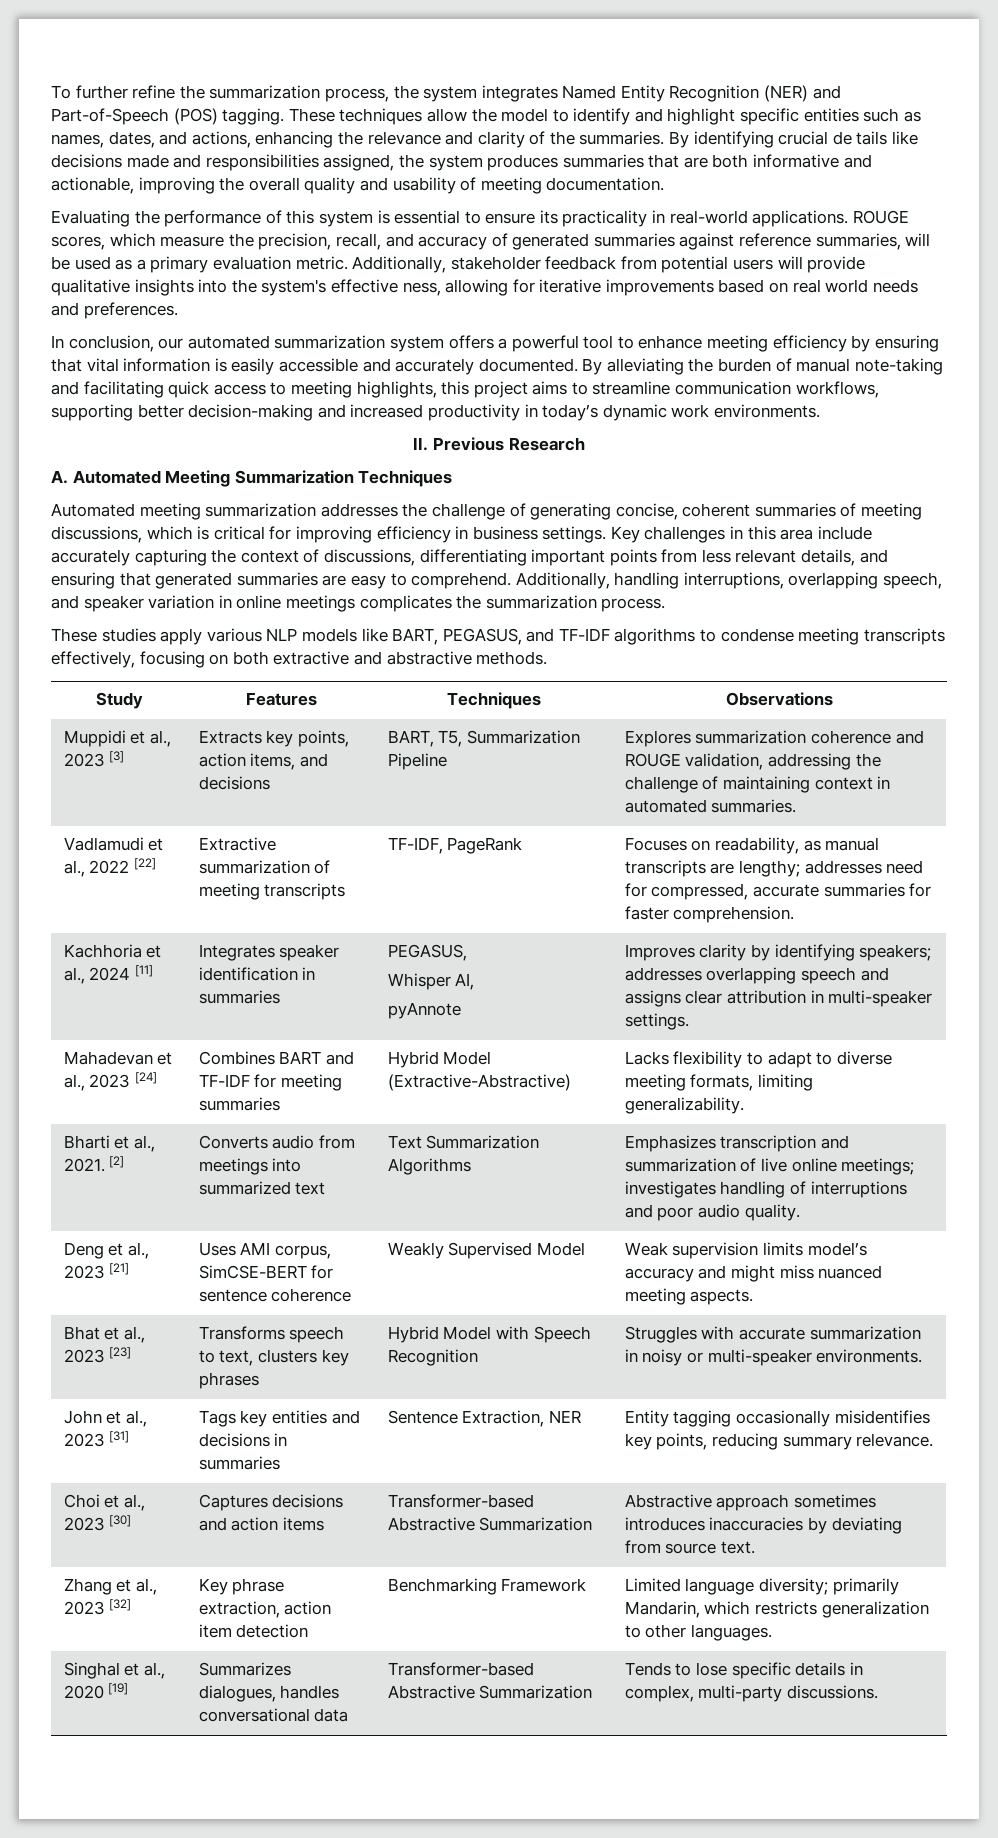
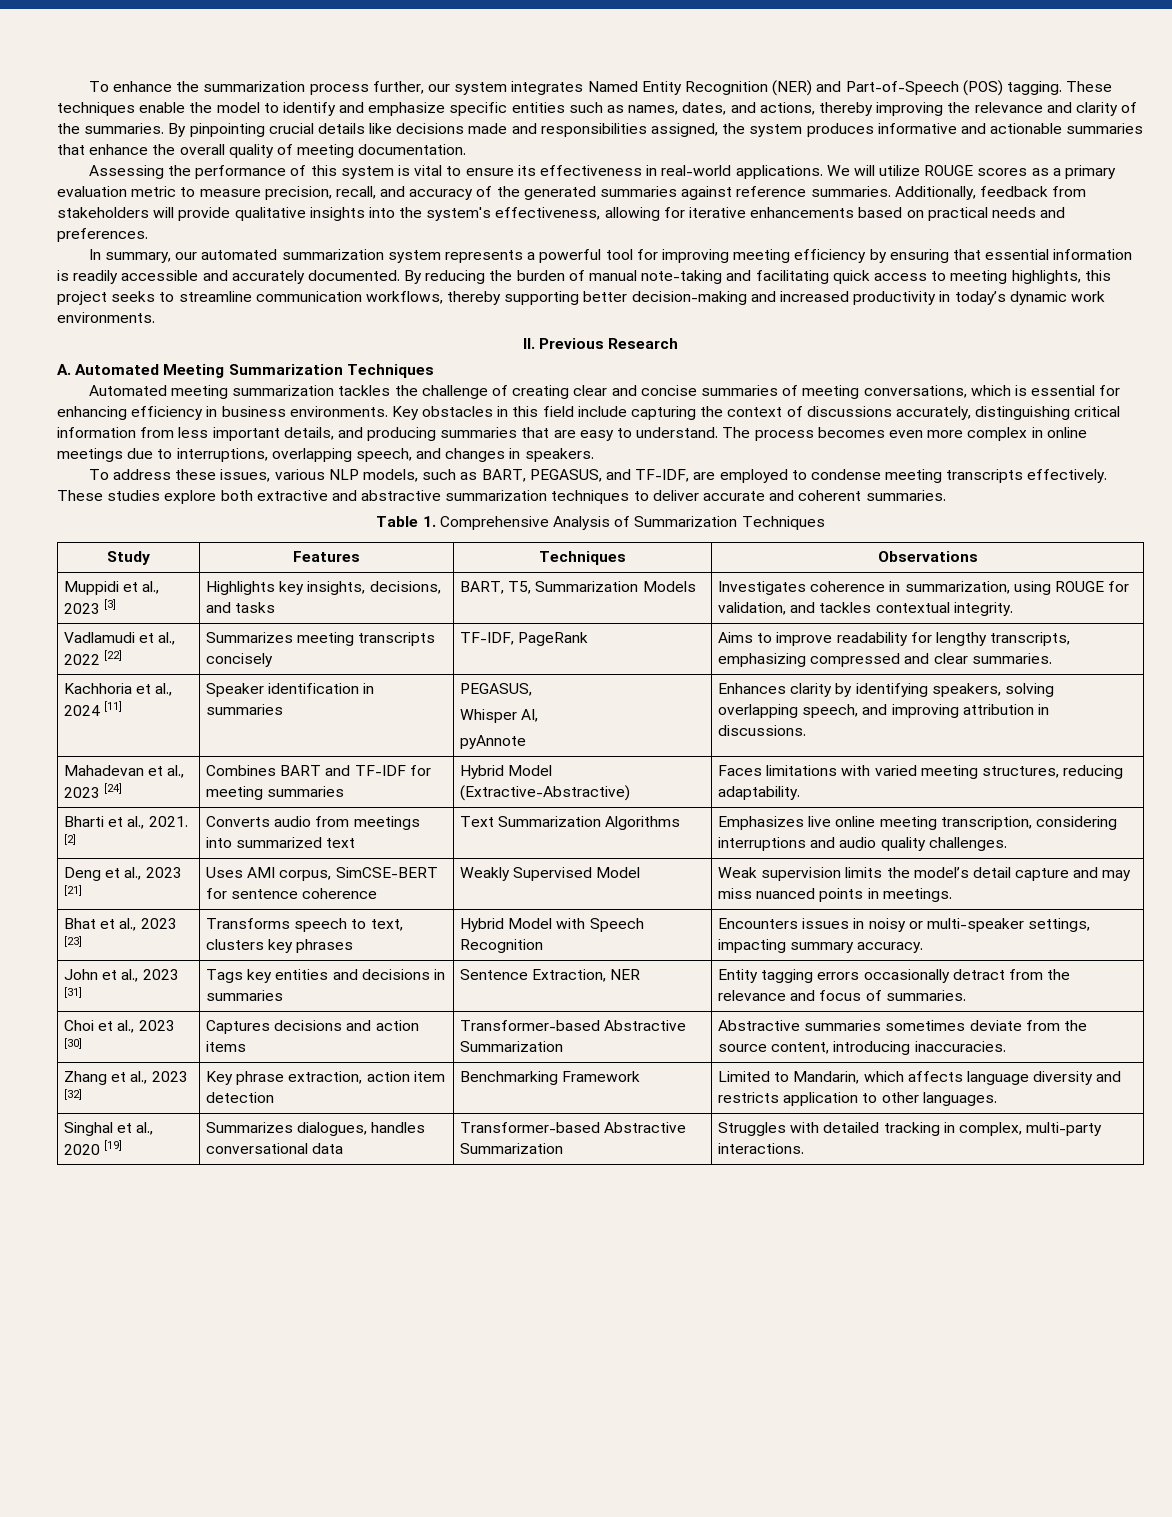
- To further refine the summarization process, the system integrates Named Entity Recognition (NER) and Part-of-Speech (POS) tagging.
+ To enhance the summarization process further, our system integrates Named Entity Recognition (NER) and Part-of-Speech (POS) tagging.
- These techniques allow the model to identify and highlight specific entities such as names, dates, and actions, enhancing the relevance and clarity of the summaries.
+ These techniques enable the model to identify and emphasize specific entities such as names, dates, and actions, thereby improving the relevance and clarity of the summaries.
- By identifying crucial de tails like decisions made and responsibilities assigned, the system produces summaries that are both informative and actionable, improving the overall quality and usability of meeting documentation.
+ By pinpointing crucial details like decisions made and responsibilities assigned, the system produces informative and actionable summaries that enhance the overall quality of meeting documentation.
- Evaluating the performance of this system is essential to ensure its practicality in real-world applications.
+ Assessing the performance of this system is vital to ensure its effectiveness in real-world applications.
- ROUGE scores, which measure the precision, recall, and accuracy of generated summaries against reference summaries, will be used as a primary evaluation metric. Additionally, stakeholder feedback from potential users will provide qualitative insights into the system's effective ness, allowing for iterative improvements based on real world needs and preferences.
+ We will utilize ROUGE scores as a primary evaluation metric to measure precision, recall, and accuracy of the generated summaries against reference summaries. Additionally, feedback from stakeholders will provide qualitative insights into the system's effectiveness, allowing for iterative enhancements based on practical needs and preferences.
- In conclusion, our automated summarization system offers a powerful tool to enhance meeting efficiency by ensuring that vital information is easily accessible and accurately documented.
+ In summary, our automated summarization system represents a powerful tool for improving meeting efficiency by ensuring that essential information is readily accessible and accurately documented.
- By alleviating the burden of manual note-taking and facilitating quick access to meeting highlights, this project aims to streamline communication workflows, supporting better decision-making and increased productivity in today’s dynamic work environments.
+ By reducing the burden of manual note-taking and facilitating quick access to meeting highlights, this project seeks to streamline communication workflows, thereby supporting better decision-making and increased productivity in today’s dynamic work environments.
- Automated meeting summarization addresses the challenge of generating concise, coherent summaries of meeting discussions, which is critical for improving efficiency in business settings. Key challenges in this area include accurately capturing the context of discussions, differentiating important points from less relevant details, and ensuring that generated summaries are easy to comprehend. Additionally, handling interruptions, overlapping speech, and speaker variation in online meetings complicates the summarization process.
- These studies apply various NLP models like BART, PEGASUS, and TF-IDF algorithms to condense meeting transcripts effectively, focusing on both extractive and abstractive methods.
+ Automated meeting summarization tackles the challenge of creating clear and concise summaries of meeting conversations, which is essential for enhancing efficiency in business environments. Key obstacles in this field include capturing the context of discussions accurately, distinguishing critical information from less important details, and producing summaries that are easy to understand. The process becomes even more complex in online meetings due to interruptions, overlapping speech, and changes in speakers.
+ To address these issues, various NLP models, such as BART, PEGASUS, and TF-IDF, are employed to condense meeting transcripts effectively. These studies explore both extractive and abstractive summarization techniques to deliver accurate and coherent summaries.
+ Table 1. Comprehensive Analysis of Summarization Techniques
- Muppidi et al., 2023 [3] | Extracts key points, action items, and decisions | BART, T5, Summarization Pipeline | Explores summarization coherence and ROUGE validation, addressing the challenge of maintaining context in automated summaries.
+ Muppidi et al., 2023 [3] | Highlights key insights, decisions, and tasks | BART, T5, Summarization Models | Investigates coherence in summarization, using ROUGE for validation, and tackles contextual integrity.
- Vadlamudi et al., 2022 [22] | Extractive summarization of meeting transcripts | TF-IDF, PageRank | Focuses on readability, as manual transcripts are lengthy; addresses need for compressed, accurate summaries for faster comprehension.
+ Vadlamudi et al., 2022 [22] | Summarizes meeting transcripts concisely | TF-IDF, PageRank | Aims to improve readability for lengthy transcripts, emphasizing compressed and clear summaries.
- Kachhoria et al., 2024 [11] | Integrates speaker identification in summaries | PEGASUS,
+ Kachhoria et al., 2024 [11] | Speaker identification in summaries | PEGASUS,
  Whisper AI,
- pyAnnote | Improves clarity by identifying speakers; addresses overlapping speech and assigns clear attribution in multi-speaker settings.
+ pyAnnote | Enhances clarity by identifying speakers, solving overlapping speech, and improving attribution in discussions.
- Mahadevan et al., 2023 [24] | Combines BART and TF-IDF for meeting summaries | Hybrid Model (Extractive-Abstractive) | Lacks flexibility to adapt to diverse meeting formats, limiting generalizability.
+ Mahadevan et al., 2023 [24] | Combines BART and TF-IDF for meeting summaries | Hybrid Model (Extractive-Abstractive) | Faces limitations with varied meeting structures, reducing adaptability.
- Bharti et al., 2021. [2] | Converts audio from meetings into summarized text | Text Summarization Algorithms | Emphasizes transcription and summarization of live online meetings; investigates handling of interruptions and poor audio quality.
+ Bharti et al., 2021. [2] | Converts audio from meetings into summarized text | Text Summarization Algorithms | Emphasizes live online meeting transcription, considering interruptions and audio quality challenges.
- Deng et al., 2023 [21] | Uses AMI corpus, SimCSE-BERT for sentence coherence | Weakly Supervised Model | Weak supervision limits model’s accuracy and might miss nuanced meeting aspects.
+ Deng et al., 2023 [21] | Uses AMI corpus, SimCSE-BERT for sentence coherence | Weakly Supervised Model | Weak supervision limits the model’s detail capture and may miss nuanced points in meetings.
- Bhat et al., 2023 [23] | Transforms speech to text, clusters key phrases | Hybrid Model with Speech Recognition | Struggles with accurate summarization in noisy or multi-speaker environments.
+ Bhat et al., 2023 [23] | Transforms speech to text, clusters key phrases | Hybrid Model with Speech Recognition | Encounters issues in noisy or multi-speaker settings, impacting summary accuracy.
- John et al., 2023 [31] | Tags key entities and decisions in summaries | Sentence Extraction, NER | Entity tagging occasionally misidentifies key points, reducing summary relevance.
+ John et al., 2023 [31] | Tags key entities and decisions in summaries | Sentence Extraction, NER | Entity tagging errors occasionally detract from the relevance and focus of summaries.
- Choi et al., 2023 [30] | Captures decisions and action items | Transformer-based Abstractive Summarization | Abstractive approach sometimes introduces inaccuracies by deviating from source text.
+ Choi et al., 2023 [30] | Captures decisions and action items | Transformer-based Abstractive Summarization | Abstractive summaries sometimes deviate from the source content, introducing inaccuracies.
- Zhang et al., 2023 [32] | Key phrase extraction, action item detection | Benchmarking Framework | Limited language diversity; primarily Mandarin, which restricts generalization to other languages.
+ Zhang et al., 2023 [32] | Key phrase extraction, action item detection | Benchmarking Framework | Limited to Mandarin, which affects language diversity and restricts application to other languages.
- Singhal et al., 2020 [19] | Summarizes dialogues, handles conversational data | Transformer-based Abstractive Summarization | Tends to lose specific details in complex, multi-party discussions.
+ Singhal et al., 2020 [19] | Summarizes dialogues, handles conversational data | Transformer-based Abstractive Summarization | Struggles with detailed tracking in complex, multi-party interactions.

